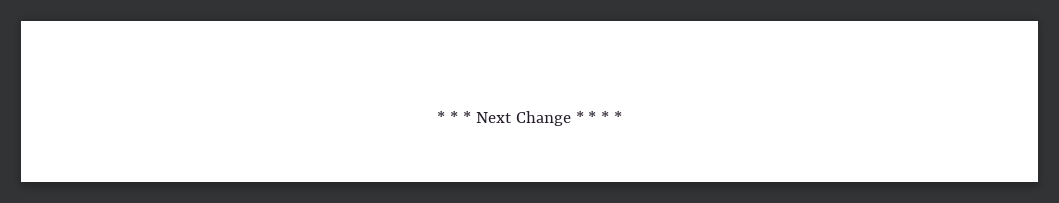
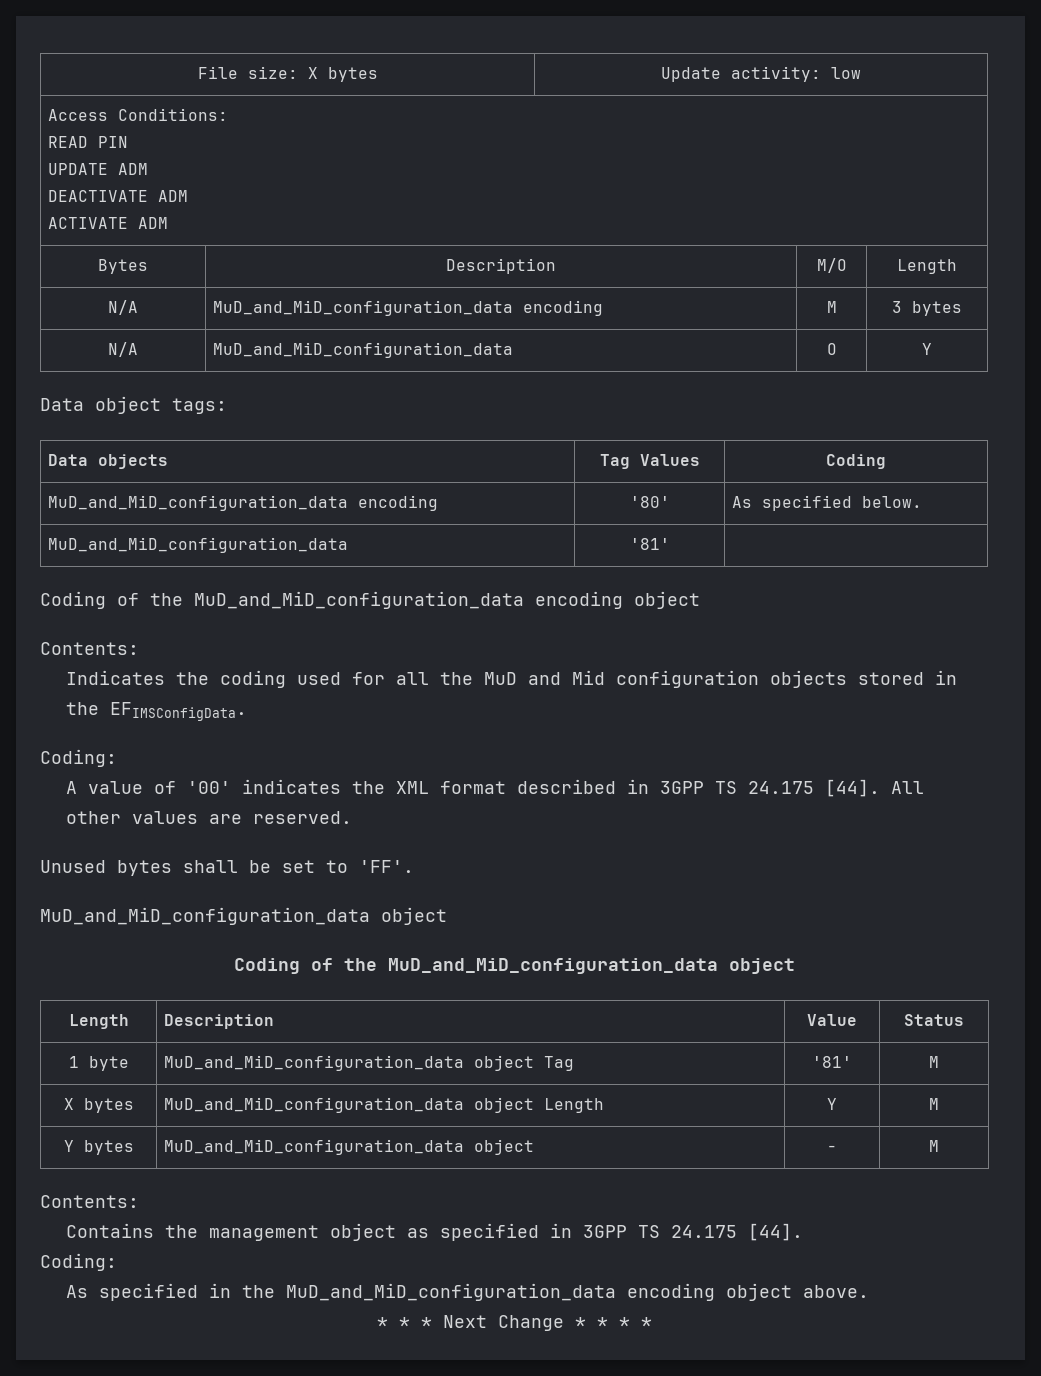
+ File size: X bytes | Update activity: low
+ Access Conditions:
+ READ PIN
+ UPDATE ADM
+ DEACTIVATE ADM
+ ACTIVATE ADM
+ Bytes | Description | M/O | Length
+ N/A | MuD_and_MiD_configuration_data encoding | M | 3 bytes
+ N/A | MuD_and_MiD_configuration_data | O | Y
+ Data object tags:
+ Data objects | Tag Values | Coding
+ MuD_and_MiD_configuration_data encoding | '80' | As specified below.
+ MuD_and_MiD_configuration_data | '81' |
+ Coding of the MuD_and_MiD_configuration_data encoding object
+ Contents:
+ Indicates the coding used for all the MuD and Mid configuration objects stored in the EFIMSConfigData.
+ Coding:
+ A value of '00' indicates the XML format described in 3GPP TS 24.175 [44]. All other values are reserved.
+ Unused bytes shall be set to 'FF'.
+ MuD_and_MiD_configuration_data object
+ Coding of the MuD_and_MiD_configuration_data object
+ Length | Description | Value | Status
+ 1 byte | MuD_and_MiD_configuration_data object Tag | '81' | M
+ X bytes | MuD_and_MiD_configuration_data object Length | Y | M
+ Y bytes | MuD_and_MiD_configuration_data object | - | M
+ Contents:
+ Contains the management object as specified in 3GPP TS 24.175 [44].
+ Coding:
+ As specified in the MuD_and_MiD_configuration_data encoding object above.

